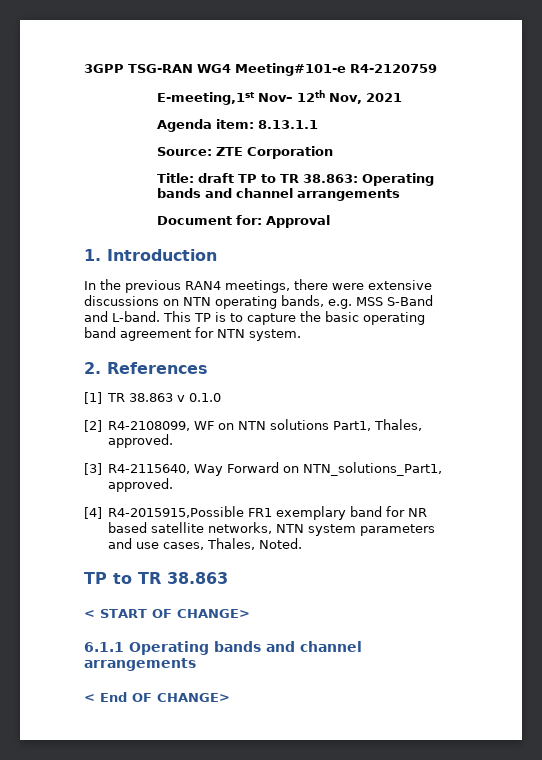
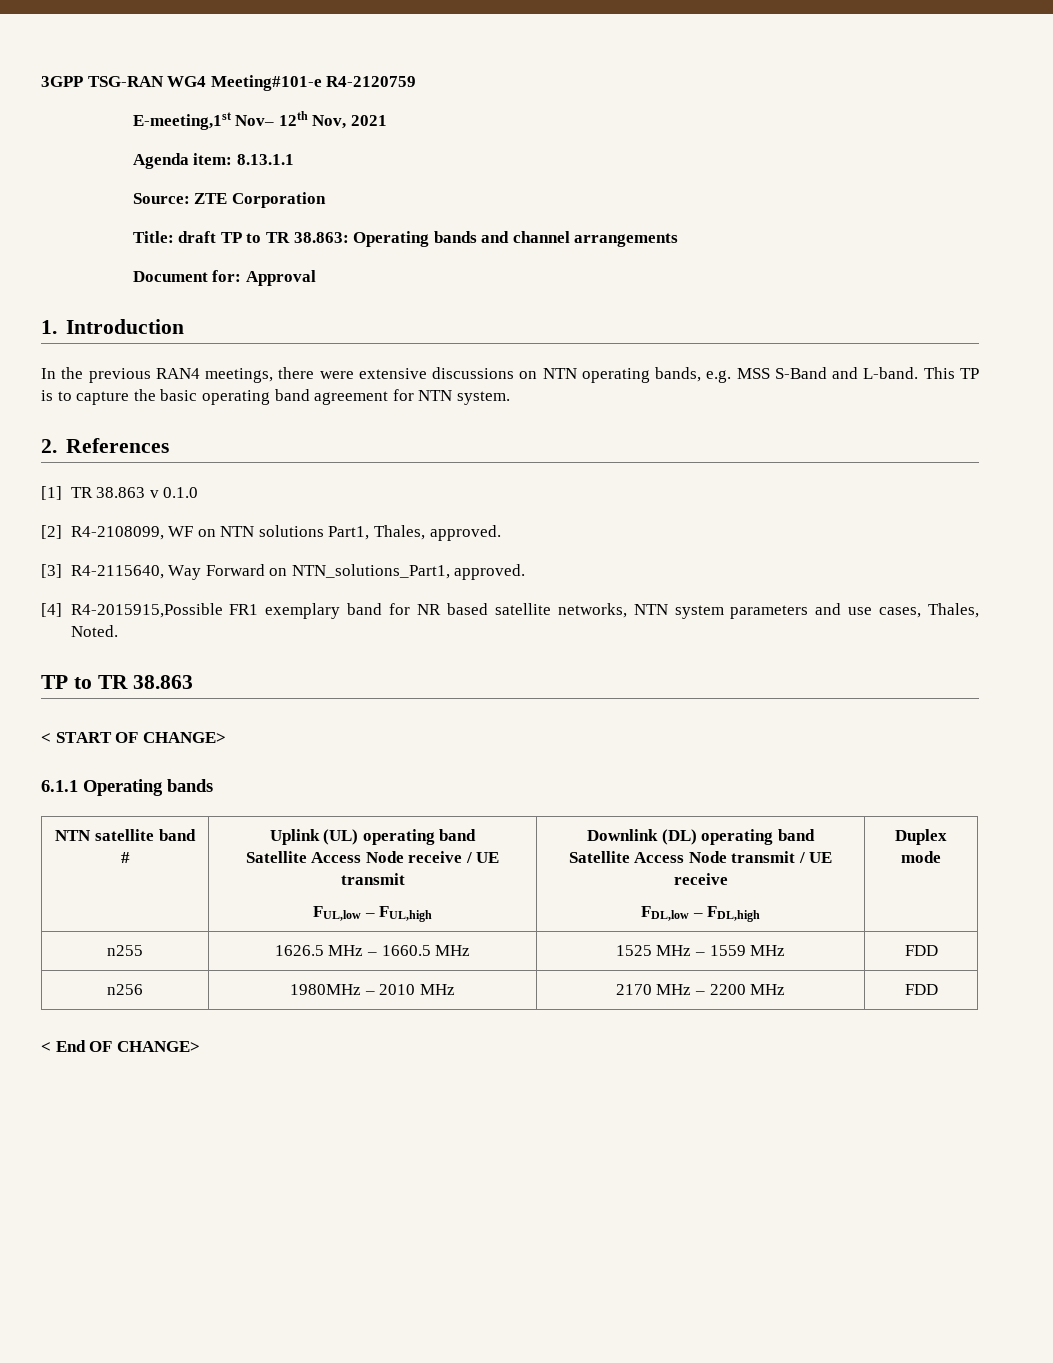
- 6.1.1 Operating bands and channel arrangements
+ 6.1.1 Operating bands
+ NTN satellite band # | Uplink (UL) operating band
+ Satellite Access Node receive / UE transmit
+ FUL,low – FUL,high | Downlink (DL) operating band
+ Satellite Access Node transmit / UE receive
+ FDL,low – FDL,high | Duplex mode
+ n255 | 1626.5 MHz – 1660.5 MHz | 1525 MHz – 1559 MHz | FDD
+ n256 | 1980MHz – 2010 MHz | 2170 MHz – 2200 MHz | FDD

